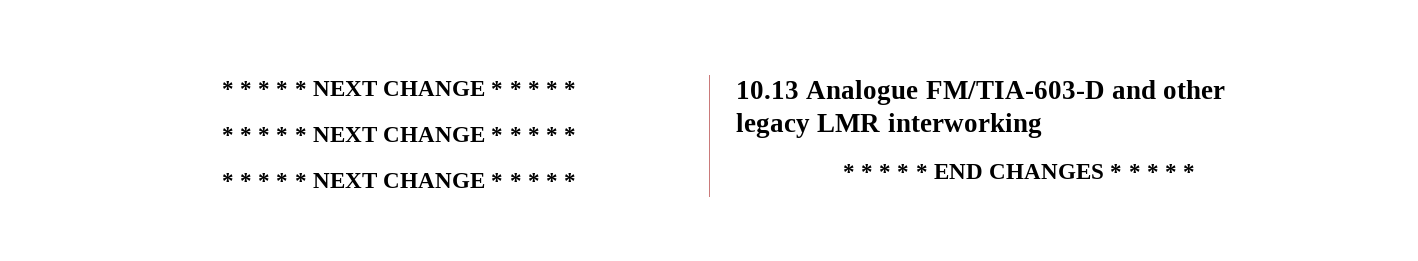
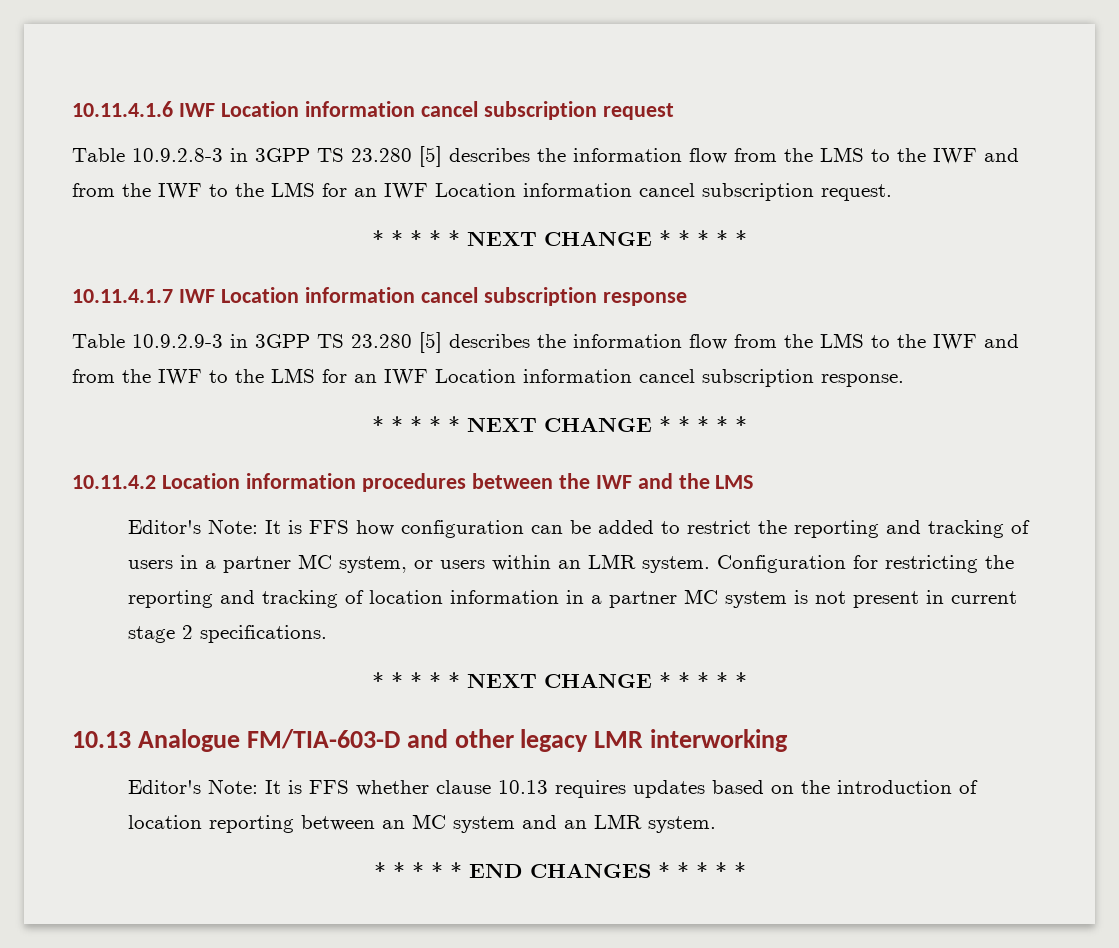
+ 10.11.4.1.6 IWF Location information cancel subscription request
+ Table 10.9.2.8-3 in 3GPP TS 23.280 [5] describes the information flow from the LMS to the IWF and from the IWF to the LMS for an IWF Location information cancel subscription request.
+ 10.11.4.1.7 IWF Location information cancel subscription response
+ Table 10.9.2.9-3 in 3GPP TS 23.280 [5] describes the information flow from the LMS to the IWF and from the IWF to the LMS for an IWF Location information cancel subscription response.
+ 10.11.4.2 Location information procedures between the IWF and the LMS
+ Editor's Note: It is FFS how configuration can be added to restrict the reporting and tracking of users in a partner MC system, or users within an LMR system. Configuration for restricting the reporting and tracking of location information in a partner MC system is not present in current stage 2 specifications.
+ Editor's Note: It is FFS whether clause 10.13 requires updates based on the introduction of location reporting between an MC system and an LMR system.

